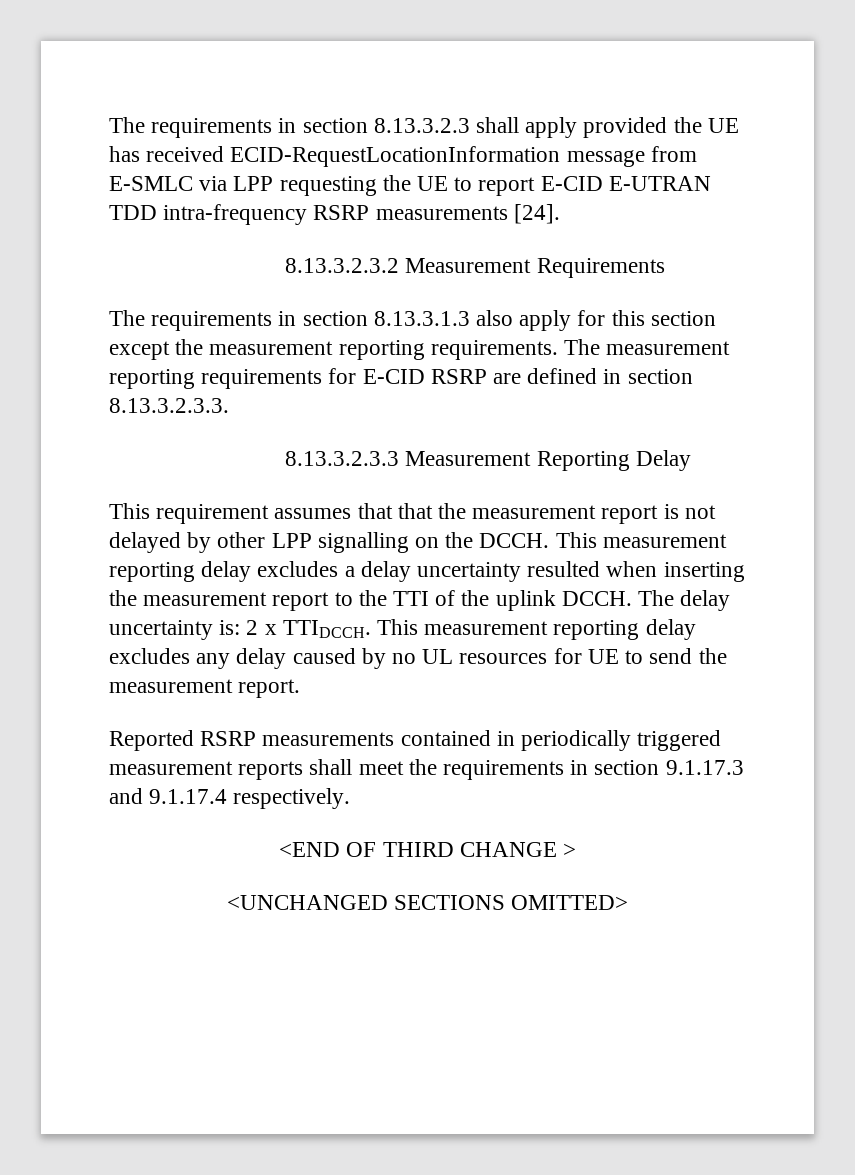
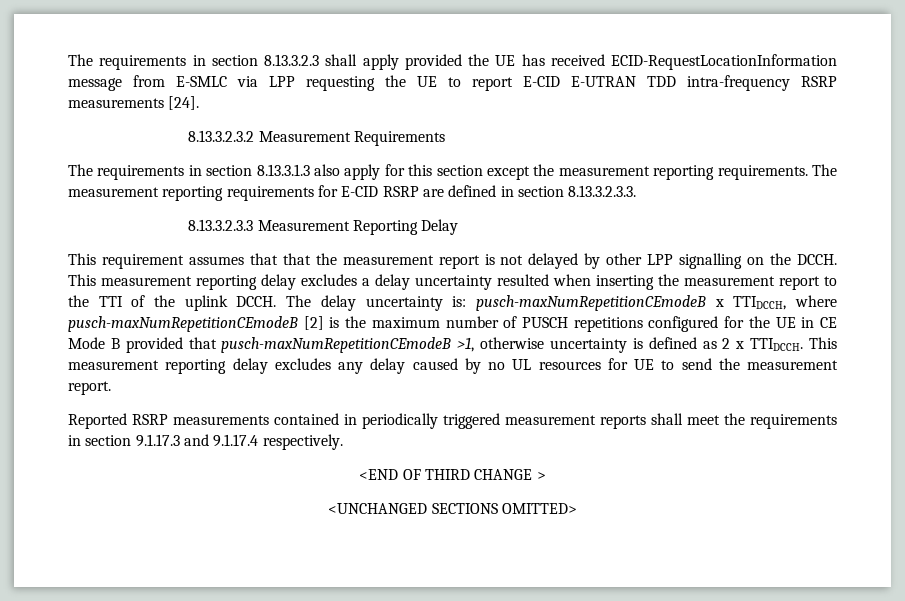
- The delay uncertainty is: 2 x TTIDCCH.
+ The delay uncertainty is: pusch-maxNumRepetitionCEmodeB x TTIDCCH, where pusch-maxNumRepetitionCEmodeB [2] is the maximum number of PUSCH repetitions configured for the UE in CE Mode B provided that pusch-maxNumRepetitionCEmodeB >1, otherwise uncertainty is defined as 2 x TTIDCCH.

